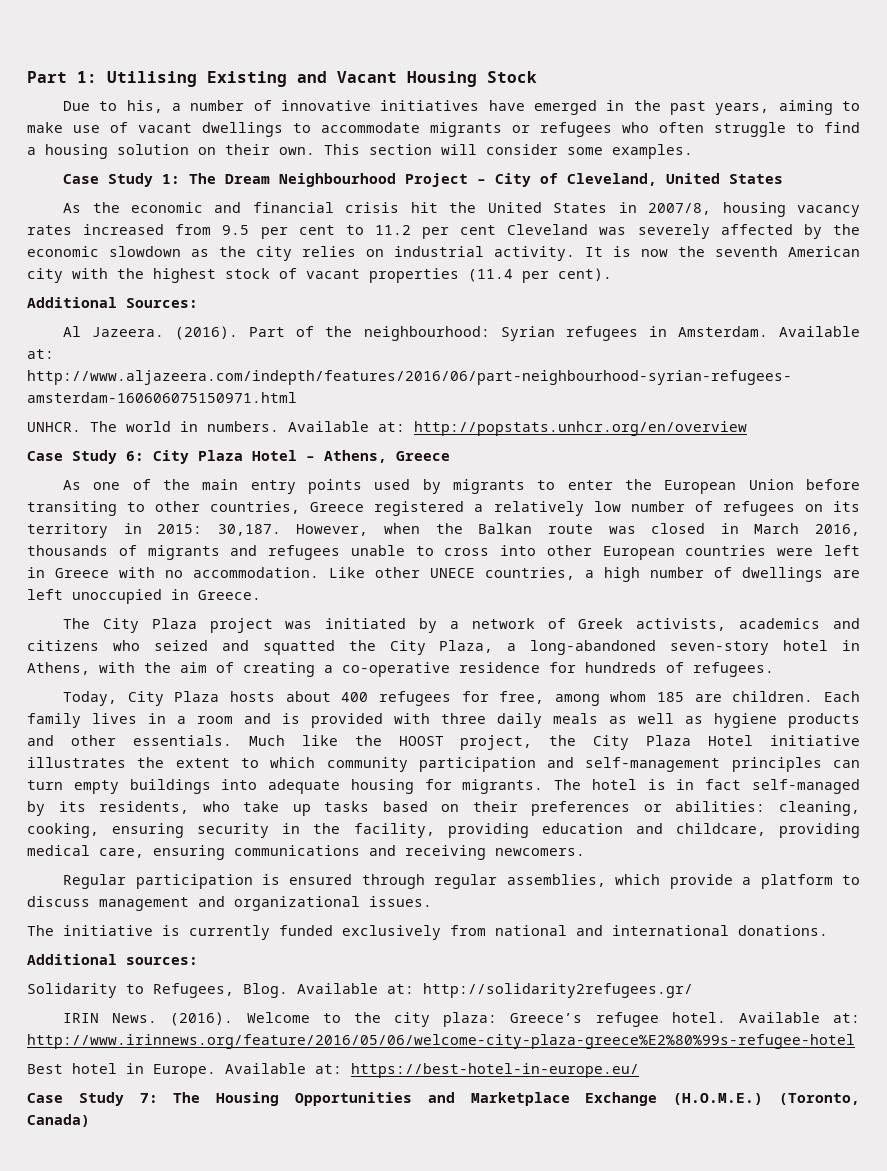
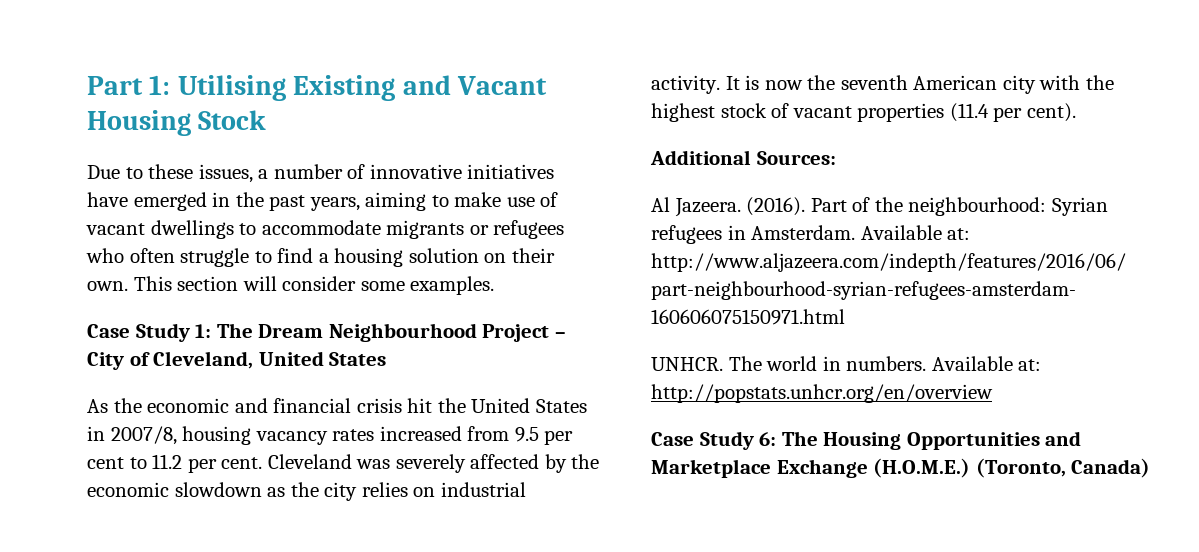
- Due to his, a number of innovative initiatives have emerged in the past years, aiming to make use of vacant dwellings to accommodate migrants or refugees who often struggle to find a housing solution on their own.
+ Due to these issues, a number of innovative initiatives have emerged in the past years, aiming to make use of vacant dwellings to accommodate migrants or refugees who often struggle to find a housing solution on their own.
- As the economic and financial crisis hit the United States in 2007/8, housing vacancy rates increased from 9.5 per cent to 11.2 per cent Cleveland was severely affected by the economic slowdown as the city relies on industrial activity.
+ As the economic and financial crisis hit the United States in 2007/8, housing vacancy rates increased from 9.5 per cent to 11.2 per cent. Cleveland was severely affected by the economic slowdown as the city relies on industrial activity.
- Case Study 6: City Plaza Hotel – Athens, Greece
- As one of the main entry points used by migrants to enter the European Union before transiting to other countries, Greece registered a relatively low number of refugees on its territory in 2015: 30,187. However, when the Balkan route was closed in March 2016, thousands of migrants and refugees unable to cross into other European countries were left in Greece with no accommodation. Like other UNECE countries, a high number of dwellings are left unoccupied in Greece.
- The City Plaza project was initiated by a network of Greek activists, academics and citizens who seized and squatted the City Plaza, a long-abandoned seven-story hotel in Athens, with the aim of creating a co-operative residence for hundreds of refugees.
- Today, City Plaza hosts about 400 refugees for free, among whom 185 are children. Each family lives in a room and is provided with three daily meals as well as hygiene products and other essentials. Much like the HOOST project, the City Plaza Hotel initiative illustrates the extent to which community participation and self-management principles can turn empty buildings into adequate housing for migrants. The hotel is in fact self-managed by its residents, who take up tasks based on their preferences or abilities: cleaning, cooking, ensuring security in the facility, providing education and childcare, providing medical care, ensuring communications and receiving newcomers.
- Regular participation is ensured through regular assemblies, which provide a platform to discuss management and organizational issues.
- The initiative is currently funded exclusively from national and international donations.
- Additional sources:
- Solidarity to Refugees, Blog. Available at: http://solidarity2refugees.gr/
- IRIN News. (2016). Welcome to the city plaza: Greece’s refugee hotel. Available at: http://www.irinnews.org/feature/2016/05/06/welcome-city-plaza-greece%E2%80%99s-refugee-hotel
- Best hotel in Europe. Available at: https://best-hotel-in-europe.eu/
- Case Study 7: The Housing Opportunities and Marketplace Exchange (H.O.M.E.) (Toronto, Canada)
+ Case Study 6: The Housing Opportunities and Marketplace Exchange (H.O.M.E.) (Toronto, Canada)

